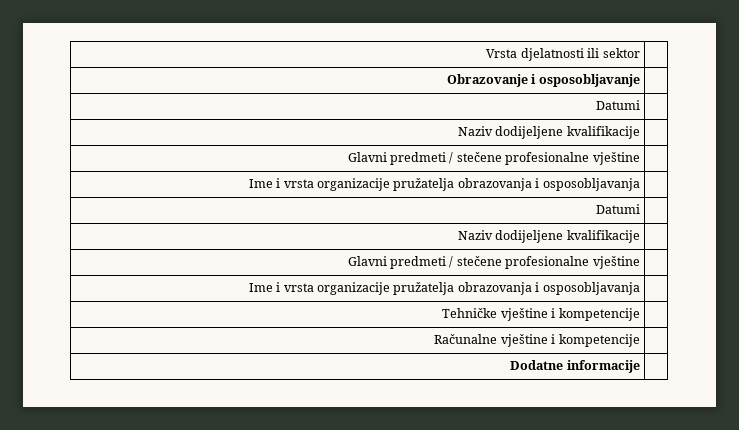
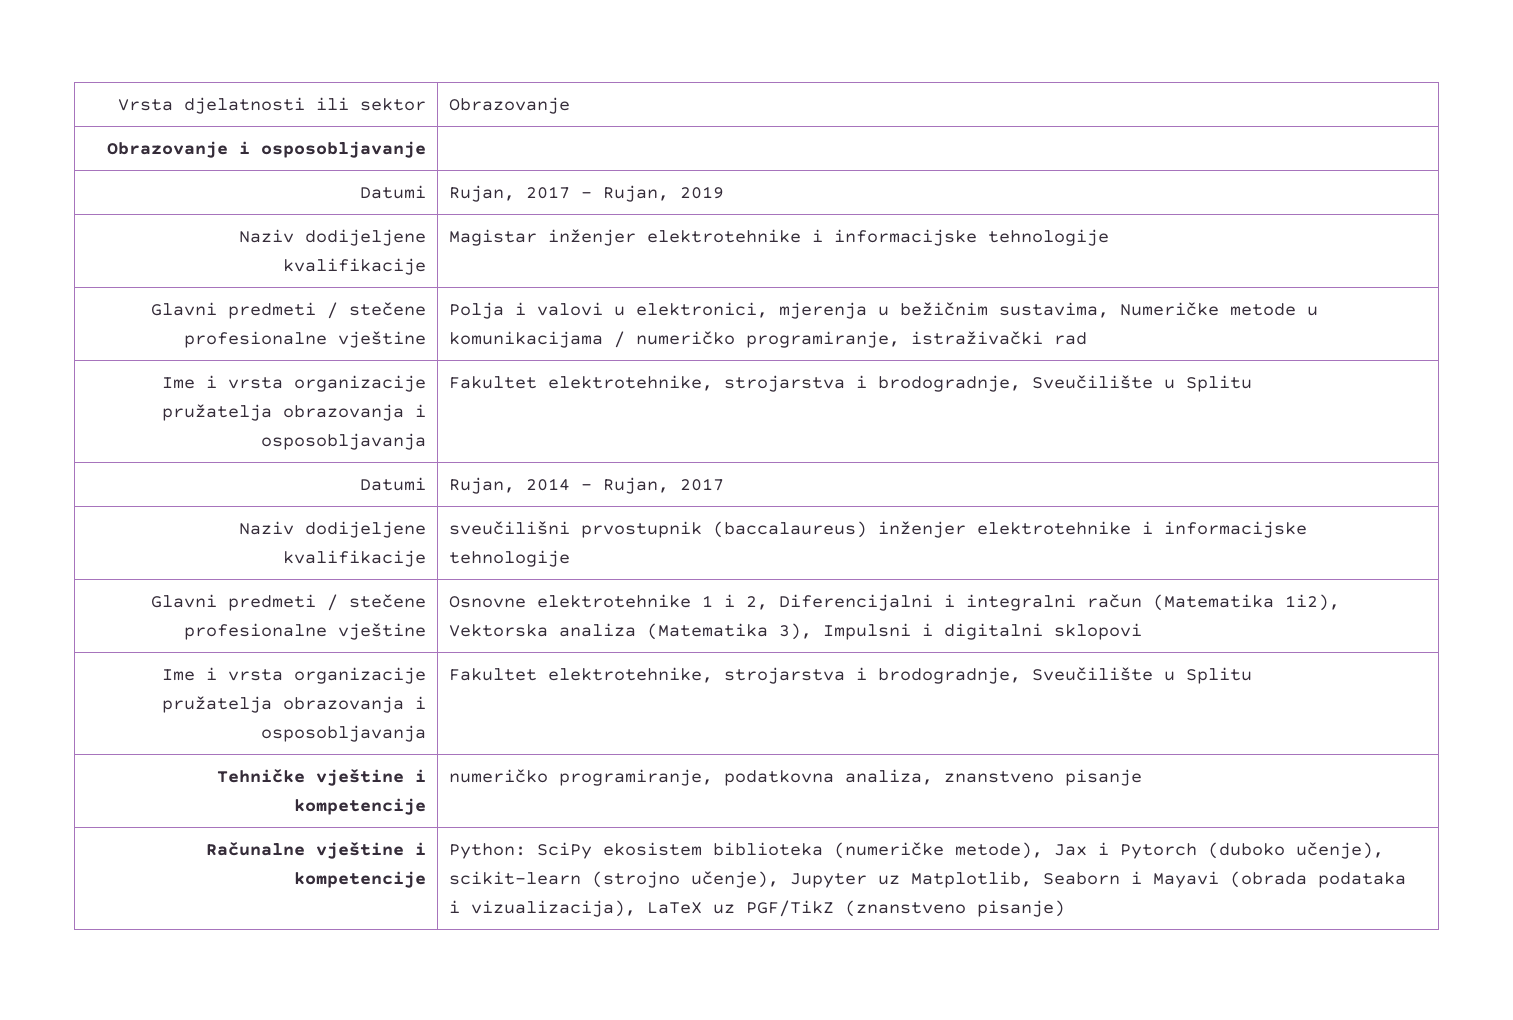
- Vrsta djelatnosti ili sektor |
+ Vrsta djelatnosti ili sektor | Obrazovanje
  Obrazovanje i osposobljavanje |
- Datumi |
- Naziv dodijeljene kvalifikacije |
- Glavni predmeti / stečene profesionalne vještine |
- Ime i vrsta organizacije pružatelja obrazovanja i osposobljavanja |
- Datumi |
- Naziv dodijeljene kvalifikacije |
- Glavni predmeti / stečene profesionalne vještine |
- Ime i vrsta organizacije pružatelja obrazovanja i osposobljavanja |
- Tehničke vještine i kompetencije |
- Računalne vještine i kompetencije |
- Dodatne informacije |
+ Datumi | Rujan, 2017 - Rujan, 2019
+ Naziv dodijeljene kvalifikacije | Magistar inženjer elektrotehnike i informacijske tehnologije
+ Glavni predmeti / stečene profesionalne vještine | Polja i valovi u elektronici, mjerenja u bežičnim sustavima, Numeričke metode u komunikacijama / numeričko programiranje, istraživački rad
+ Ime i vrsta organizacije pružatelja obrazovanja i osposobljavanja | Fakultet elektrotehnike, strojarstva i brodogradnje, Sveučilište u Splitu
+ Datumi | Rujan, 2014 - Rujan, 2017
+ Naziv dodijeljene kvalifikacije | sveučilišni prvostupnik (baccalaureus) inženjer elektrotehnike i informacijske tehnologije
+ Glavni predmeti / stečene profesionalne vještine | Osnovne elektrotehnike 1 i 2, Diferencijalni i integralni račun (Matematika 1i2), Vektorska analiza (Matematika 3), Impulsni i digitalni sklopovi
+ Ime i vrsta organizacije pružatelja obrazovanja i osposobljavanja | Fakultet elektrotehnike, strojarstva i brodogradnje, Sveučilište u Splitu
+ Tehničke vještine i kompetencije | numeričko programiranje, podatkovna analiza, znanstveno pisanje
+ Računalne vještine i kompetencije | Python: SciPy ekosistem biblioteka (numeričke metode), Jax i Pytorch (duboko učenje), scikit-learn (strojno učenje), Jupyter uz Matplotlib, Seaborn i Mayavi (obrada podataka i vizualizacija), LaTeX uz PGF/TikZ (znanstveno pisanje)

